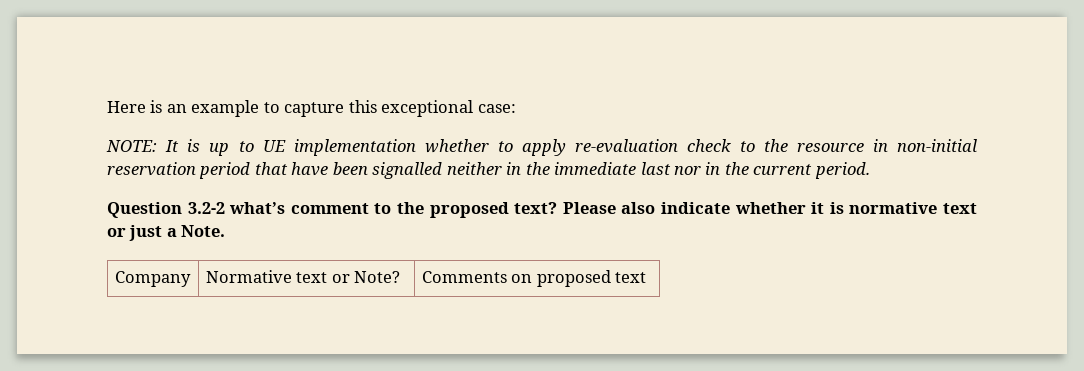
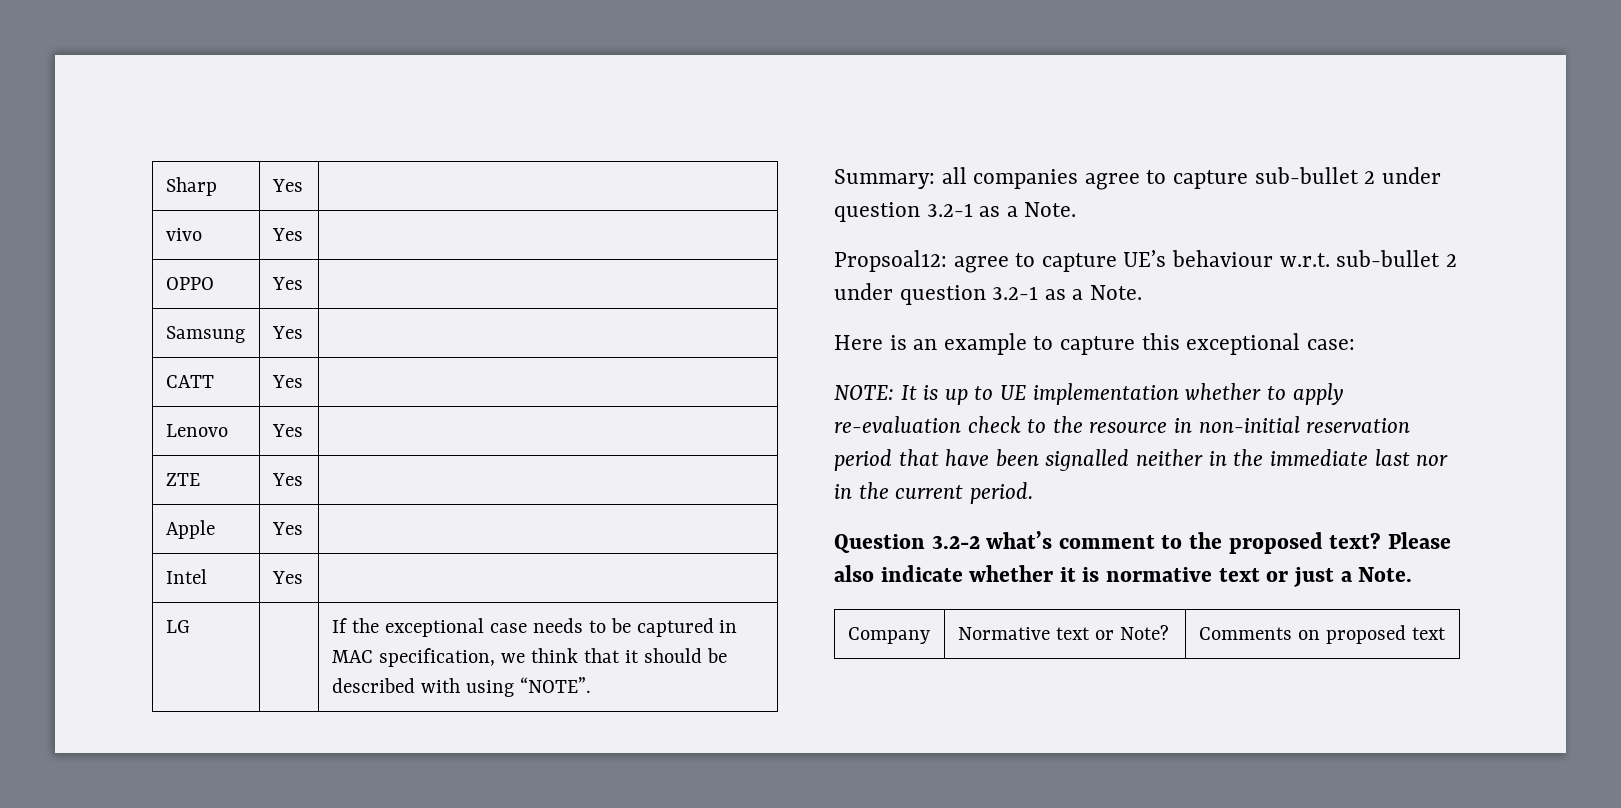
+ Sharp | Yes |
+ vivo | Yes |
+ OPPO | Yes |
+ Samsung | Yes |
+ CATT | Yes |
+ Lenovo | Yes |
+ ZTE | Yes |
+ Apple | Yes |
+ Intel | Yes |
+ LG | | If the exceptional case needs to be captured in MAC specification, we think that it should be described with using “NOTE”.
+ Summary: all companies agree to capture sub-bullet 2 under question 3.2-1 as a Note.
+ Propsoal12: agree to capture UE’s behaviour w.r.t. sub-bullet 2 under question 3.2-1 as a Note.

